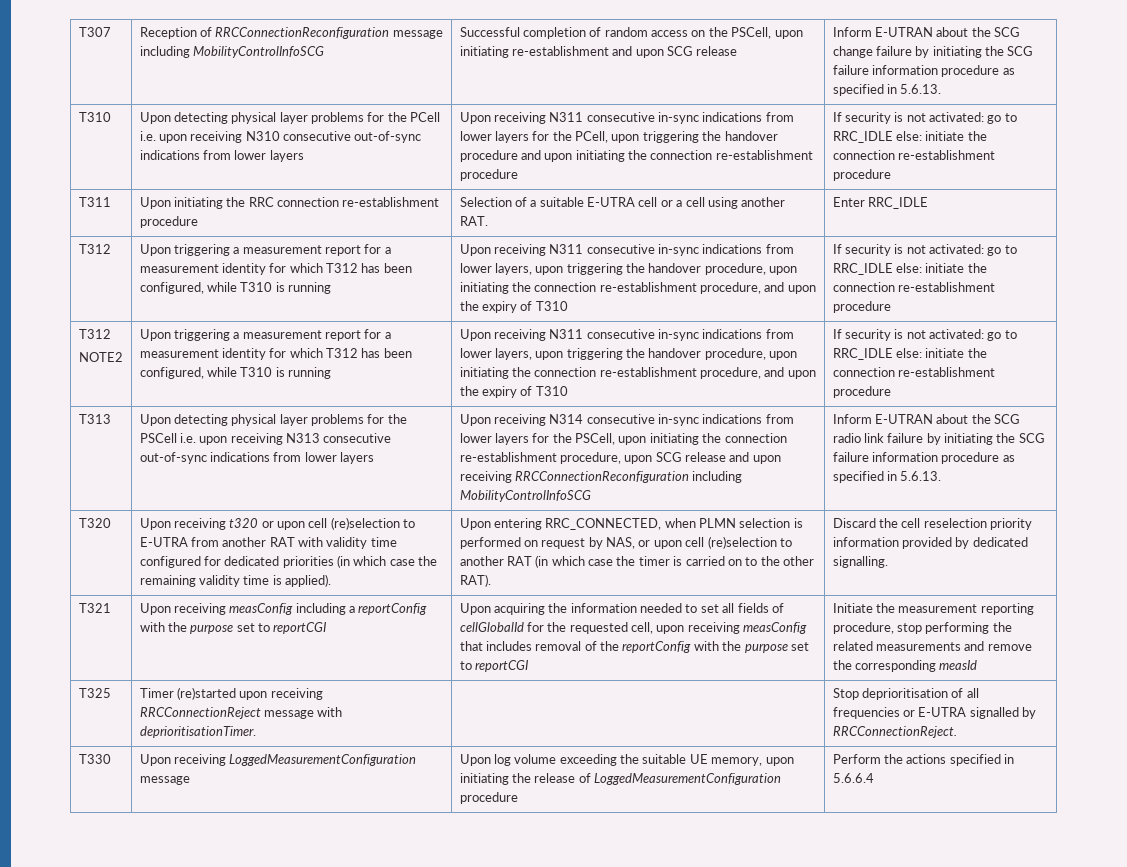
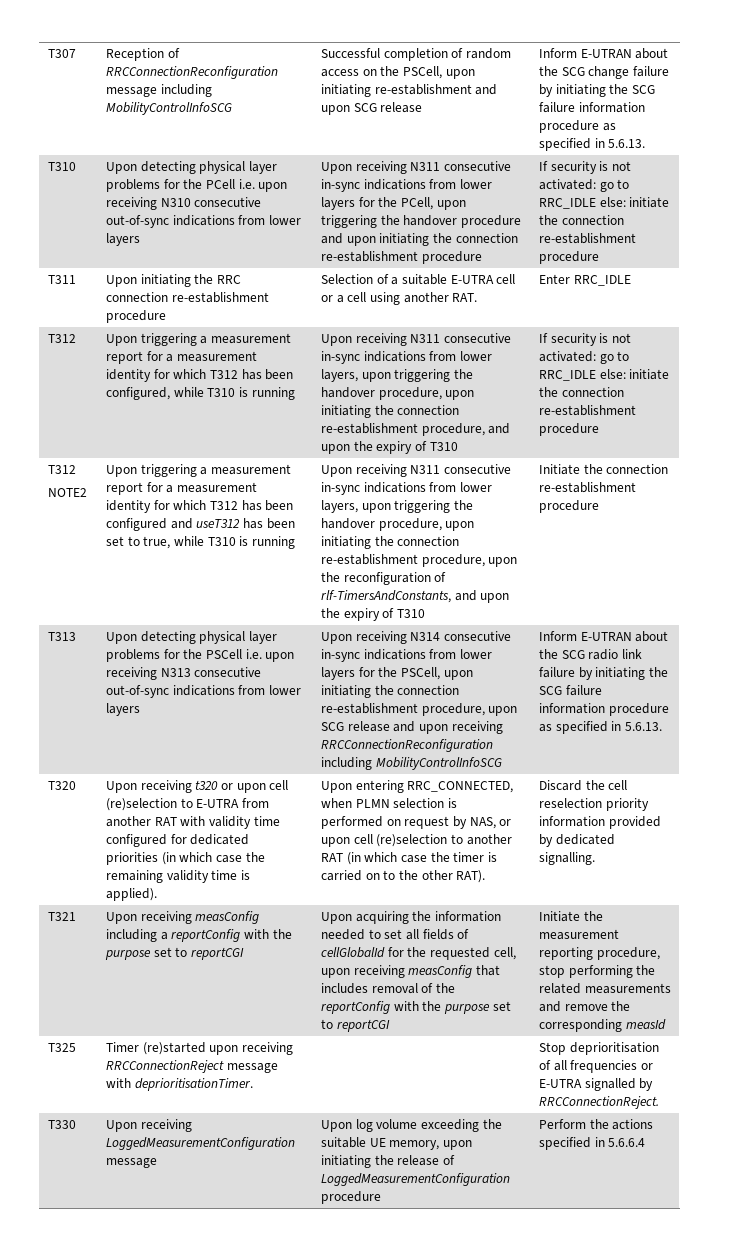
- NOTE2 | Upon triggering a measurement report for a measurement identity for which T312 has been configured, while T310 is running | Upon receiving N311 consecutive in-sync indications from lower layers, upon triggering the handover procedure, upon initiating the connection re-establishment procedure, and upon the expiry of T310 | If security is not activated: go to RRC_IDLE else: initiate the connection re-establishment procedure
+ NOTE2 | Upon triggering a measurement report for a measurement identity for which T312 has been configured and useT312 has been set to true, while T310 is running | Upon receiving N311 consecutive in-sync indications from lower layers, upon triggering the handover procedure, upon initiating the connection re-establishment procedure, upon the reconfiguration of rlf-TimersAndConstants, and upon the expiry of T310 | Initiate the connection re-establishment procedure

